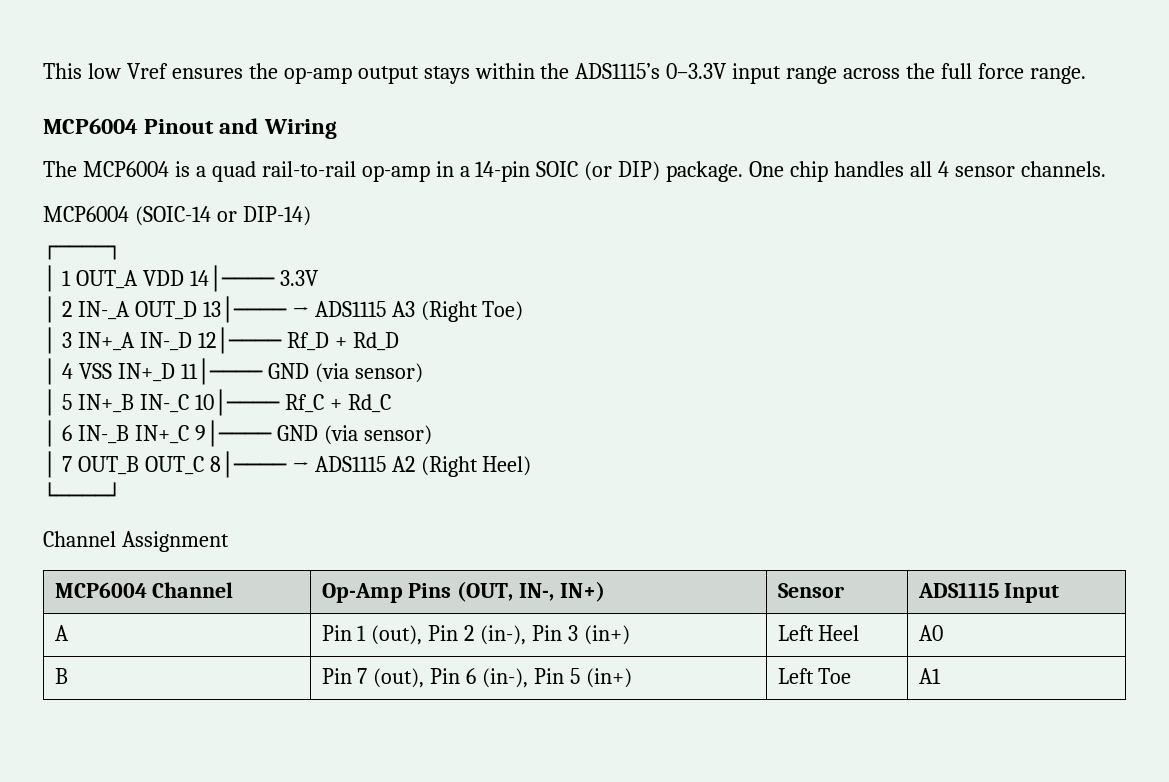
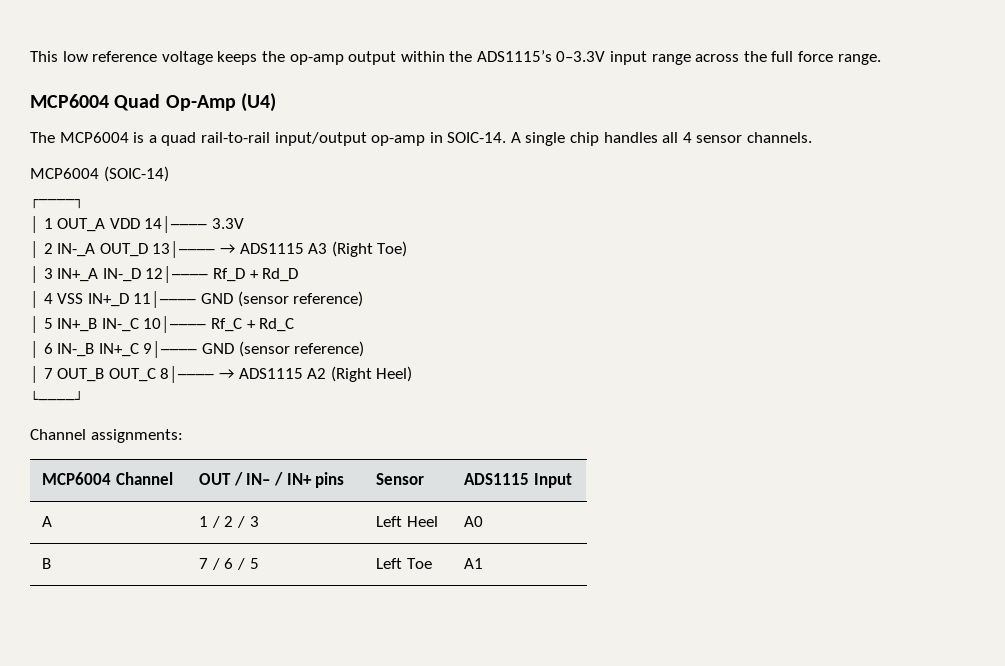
- This low Vref ensures the op-amp output stays within the ADS1115’s 0–3.3V input range across the full force range.
+ This low reference voltage keeps the op-amp output within the ADS1115’s 0–3.3V input range across the full force range.
- MCP6004 Pinout and Wiring
+ MCP6004 Quad Op-Amp (U4)
- The MCP6004 is a quad rail-to-rail op-amp in a 14-pin SOIC (or DIP) package. One chip handles all 4 sensor channels.
+ The MCP6004 is a quad rail-to-rail input/output op-amp in SOIC-14. A single chip handles all 4 sensor channels.
- MCP6004 (SOIC-14 or DIP-14)
+ MCP6004 (SOIC-14)
- │ 4 VSS IN+_D 11│──── GND (via sensor)
+ │ 4 VSS IN+_D 11│──── GND (sensor reference)
- │ 6 IN-_B IN+_C 9│──── GND (via sensor)
+ │ 6 IN-_B IN+_C 9│──── GND (sensor reference)
- Channel Assignment
+ Channel assignments:
- MCP6004 Channel | Op-Amp Pins (OUT, IN-, IN+) | Sensor | ADS1115 Input
- A | Pin 1 (out), Pin 2 (in-), Pin 3 (in+) | Left Heel | A0
+ MCP6004 Channel | OUT / IN– / IN+ pins | Sensor | ADS1115 Input
+ A | 1 / 2 / 3 | Left Heel | A0
- B | Pin 7 (out), Pin 6 (in-), Pin 5 (in+) | Left Toe | A1
+ B | 7 / 6 / 5 | Left Toe | A1

